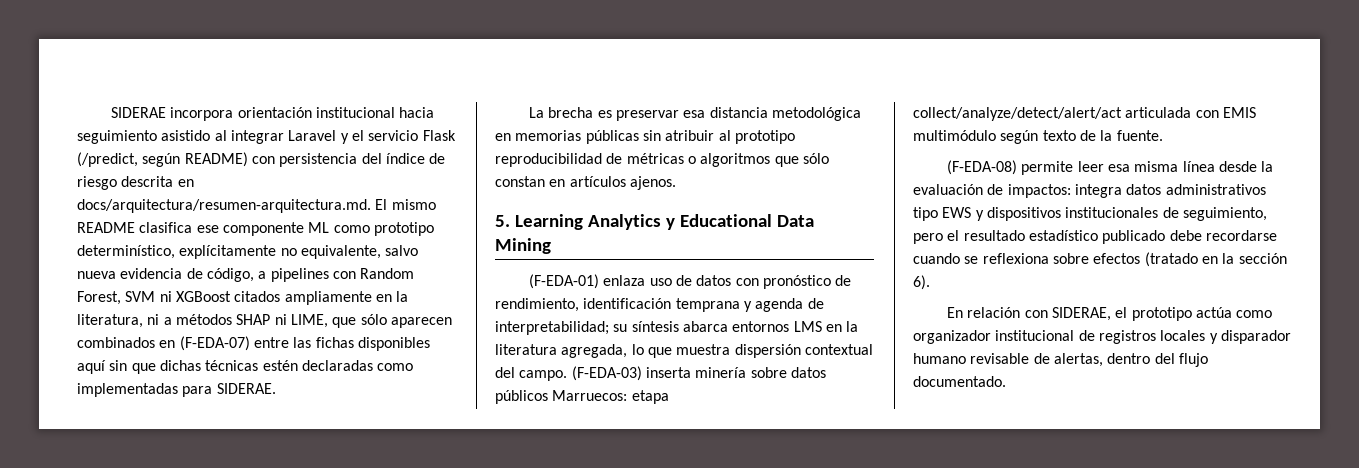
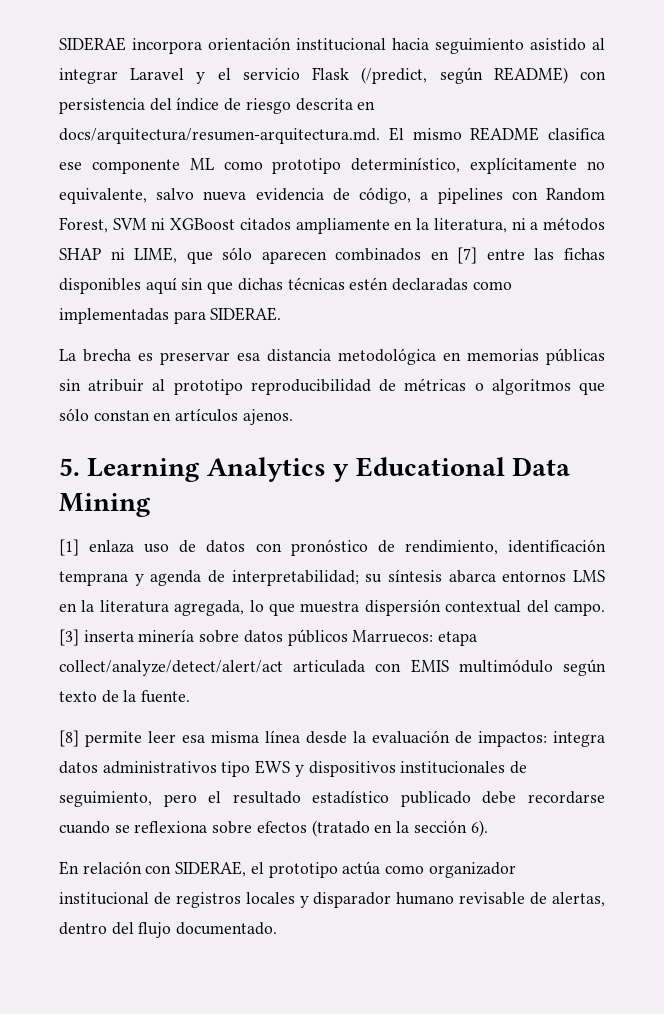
- SIDERAE incorpora orientación institucional hacia seguimiento asistido al integrar Laravel y el servicio Flask (/predict, según README) con persistencia del índice de riesgo descrita en docs/arquitectura/resumen-arquitectura.md. El mismo README clasifica ese componente ML como prototipo determinístico, explícitamente no equivalente, salvo nueva evidencia de código, a pipelines con Random Forest, SVM ni XGBoost citados ampliamente en la literatura, ni a métodos SHAP ni LIME, que sólo aparecen combinados en (F-EDA-07) entre las fichas disponibles aquí sin que dichas técnicas estén declaradas como implementadas para SIDERAE.
+ SIDERAE incorpora orientación institucional hacia seguimiento asistido al integrar Laravel y el servicio Flask (/predict, según README) con persistencia del índice de riesgo descrita en docs/arquitectura/resumen-arquitectura.md. El mismo README clasifica ese componente ML como prototipo determinístico, explícitamente no equivalente, salvo nueva evidencia de código, a pipelines con Random Forest, SVM ni XGBoost citados ampliamente en la literatura, ni a métodos SHAP ni LIME, que sólo aparecen combinados en [7] entre las fichas disponibles aquí sin que dichas técnicas estén declaradas como implementadas para SIDERAE.
- (F-EDA-01) enlaza uso de datos con pronóstico de rendimiento, identificación temprana y agenda de interpretabilidad; su síntesis abarca entornos LMS en la literatura agregada, lo que muestra dispersión contextual del campo.
+ [1] enlaza uso de datos con pronóstico de rendimiento, identificación temprana y agenda de interpretabilidad; su síntesis abarca entornos LMS en la literatura agregada, lo que muestra dispersión contextual del campo.
- (F-EDA-03) inserta minería sobre datos públicos Marruecos: etapa collect/analyze/detect/alert/act articulada con EMIS multimódulo según texto de la fuente.
+ [3] inserta minería sobre datos públicos Marruecos: etapa collect/analyze/detect/alert/act articulada con EMIS multimódulo según texto de la fuente.
- (F-EDA-08) permite leer esa misma línea desde la evaluación de impactos: integra datos administrativos tipo EWS y dispositivos institucionales de seguimiento, pero el resultado estadístico publicado debe recordarse cuando se reflexiona sobre efectos (tratado en la sección 6).
+ [8] permite leer esa misma línea desde la evaluación de impactos: integra datos administrativos tipo EWS y dispositivos institucionales de seguimiento, pero el resultado estadístico publicado debe recordarse cuando se reflexiona sobre efectos (tratado en la sección 6).

